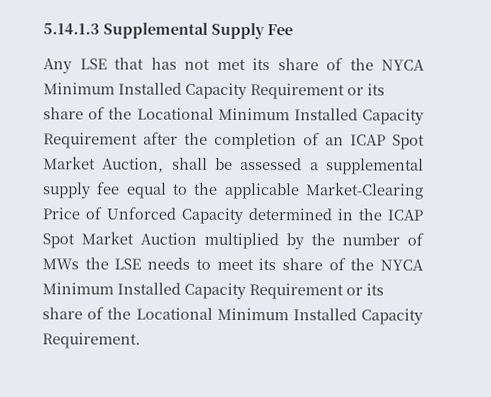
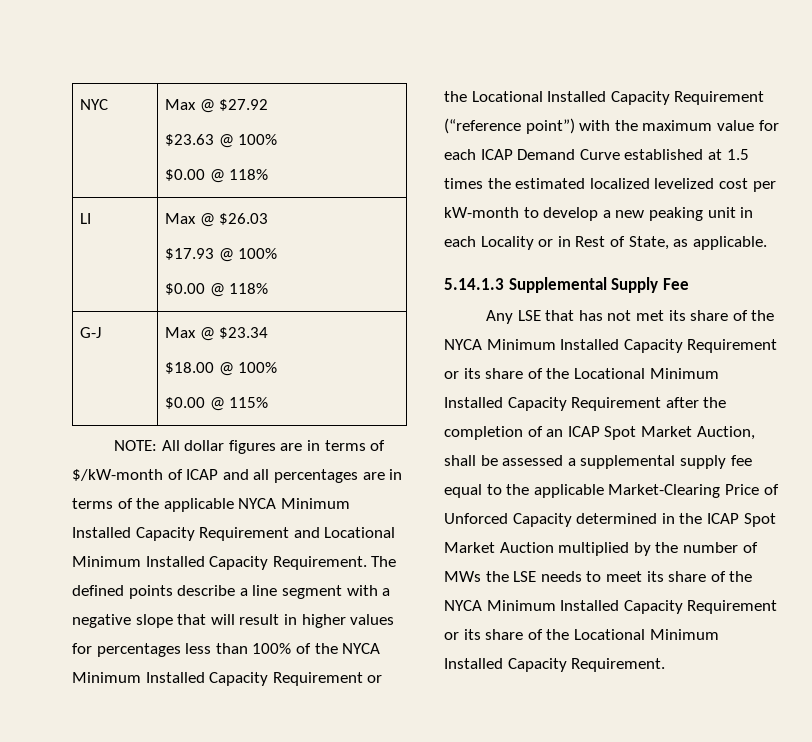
+ NYC | Max @ $27.92
+ $23.63 @ 100%
+ $0.00 @ 118%
+ LI | Max @ $26.03
+ $17.93 @ 100%
+ $0.00 @ 118%
+ G-J | Max @ $23.34
+ $18.00 @ 100%
+ $0.00 @ 115%
+ NOTE: All dollar figures are in terms of $/kW-month of ICAP and all percentages are in terms of the applicable NYCA Minimum Installed Capacity Requirement and Locational Minimum Installed Capacity Requirement. The defined points describe a line segment with a negative slope that will result in higher values for percentages less than 100% of the NYCA Minimum Installed Capacity Requirement or the Locational Installed Capacity Requirement (“reference point”) with the maximum value for each ICAP Demand Curve established at 1.5 times the estimated localized levelized cost per kW-month to develop a new peaking unit in each Locality or in Rest of State, as applicable.

